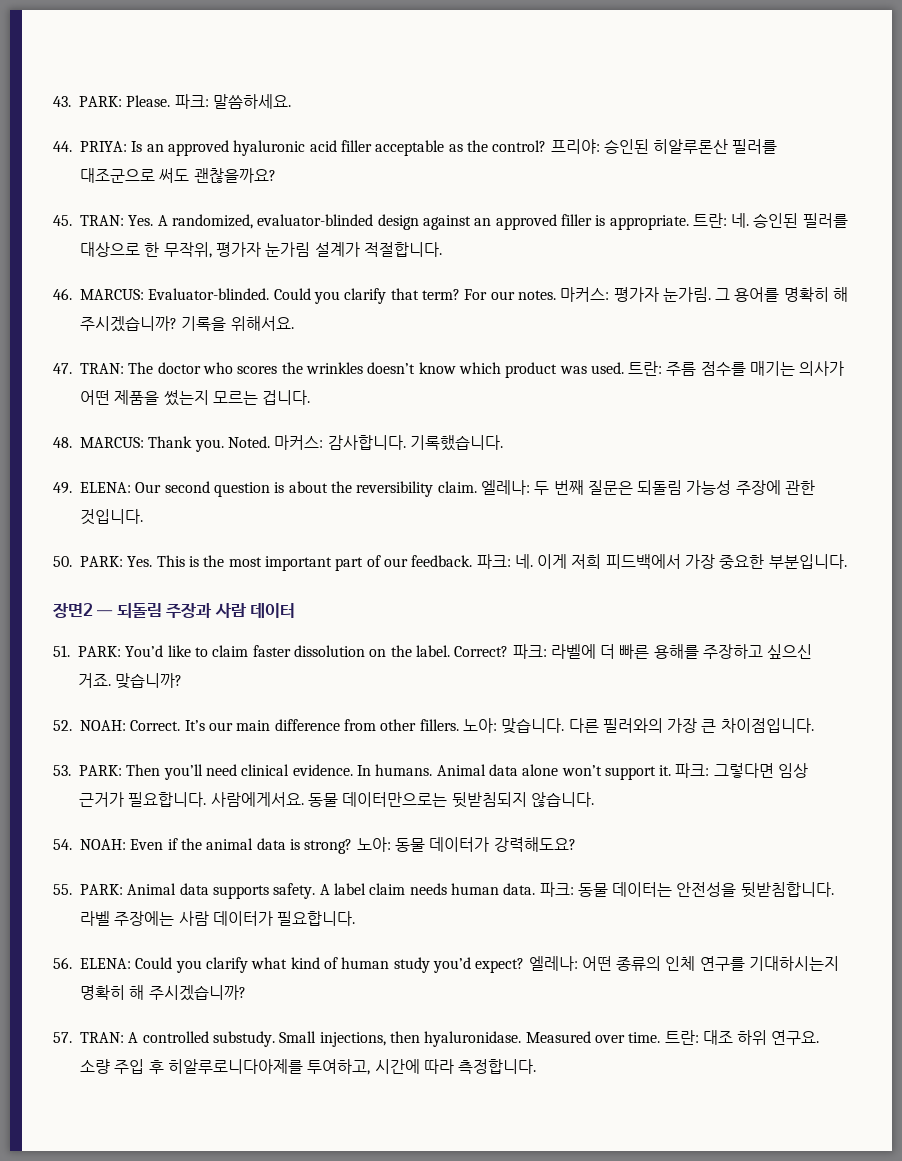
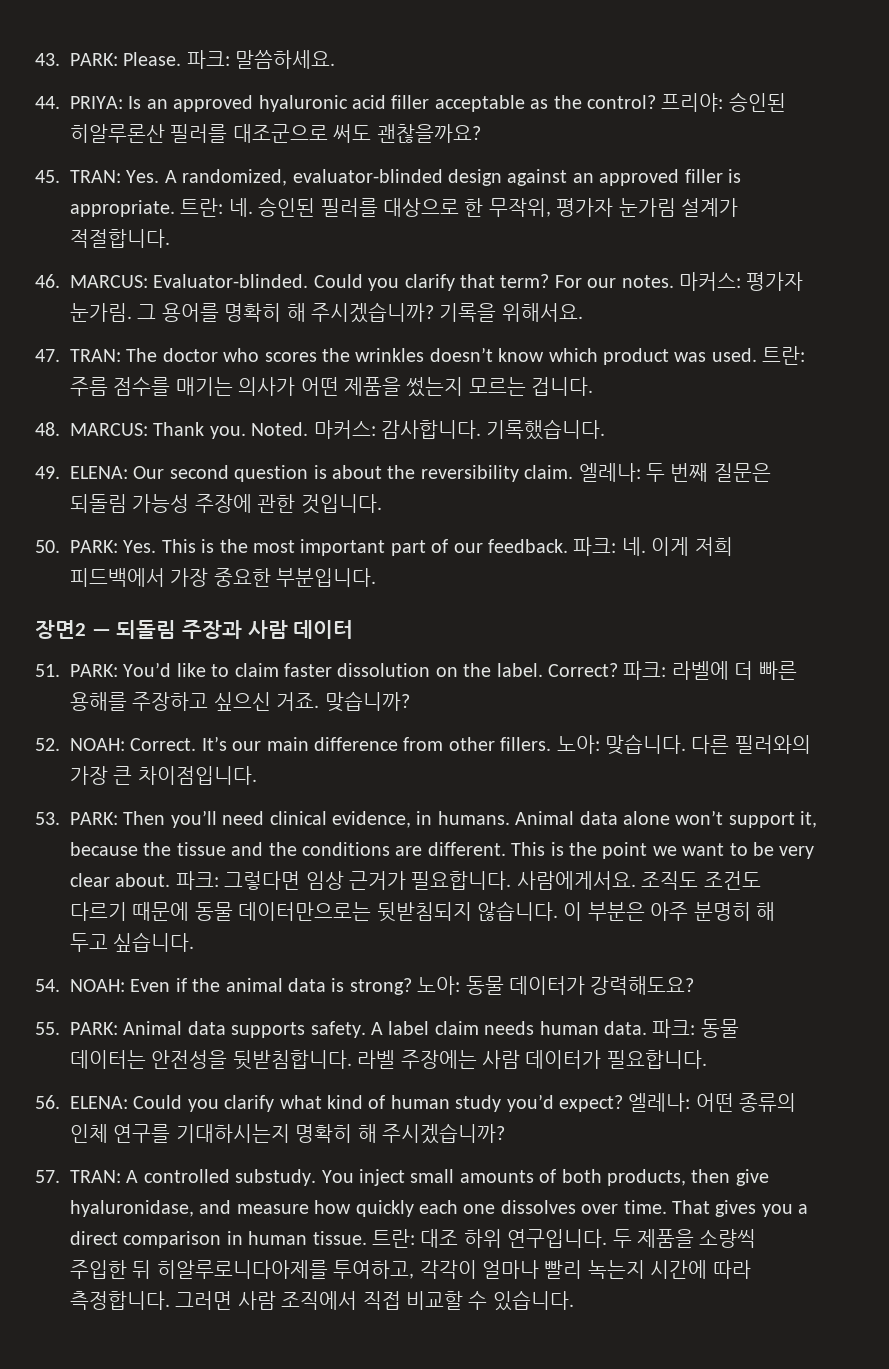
- 53. PARK: Then you’ll need clinical evidence. In humans.
+ 53. PARK: Then you’ll need clinical evidence, in humans.
- Animal data alone won’t support it.
+ Animal data alone won’t support it, because the tissue and the conditions are different. This is the point we want to be very clear about.
- 동물 데이터만으로는 뒷받침되지 않습니다.
+ 조직도 조건도 다르기 때문에 동물 데이터만으로는 뒷받침되지 않습니다. 이 부분은 아주 분명히 해 두고 싶습니다.
- Small injections, then hyaluronidase. Measured over time. 트란: 대조 하위 연구요. 소량 주입 후 히알루로니다아제를 투여하고, 시간에 따라 측정합니다.
+ You inject small amounts of both products, then give hyaluronidase, and measure how quickly each one dissolves over time. That gives you a direct comparison in human tissue. 트란: 대조 하위 연구입니다. 두 제품을 소량씩 주입한 뒤 히알루로니다아제를 투여하고, 각각이 얼마나 빨리 녹는지 시간에 따라 측정합니다. 그러면 사람 조직에서 직접 비교할 수 있습니다.

